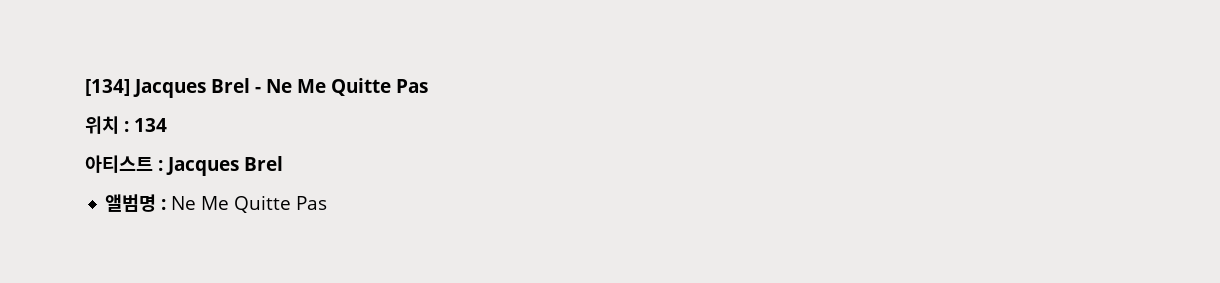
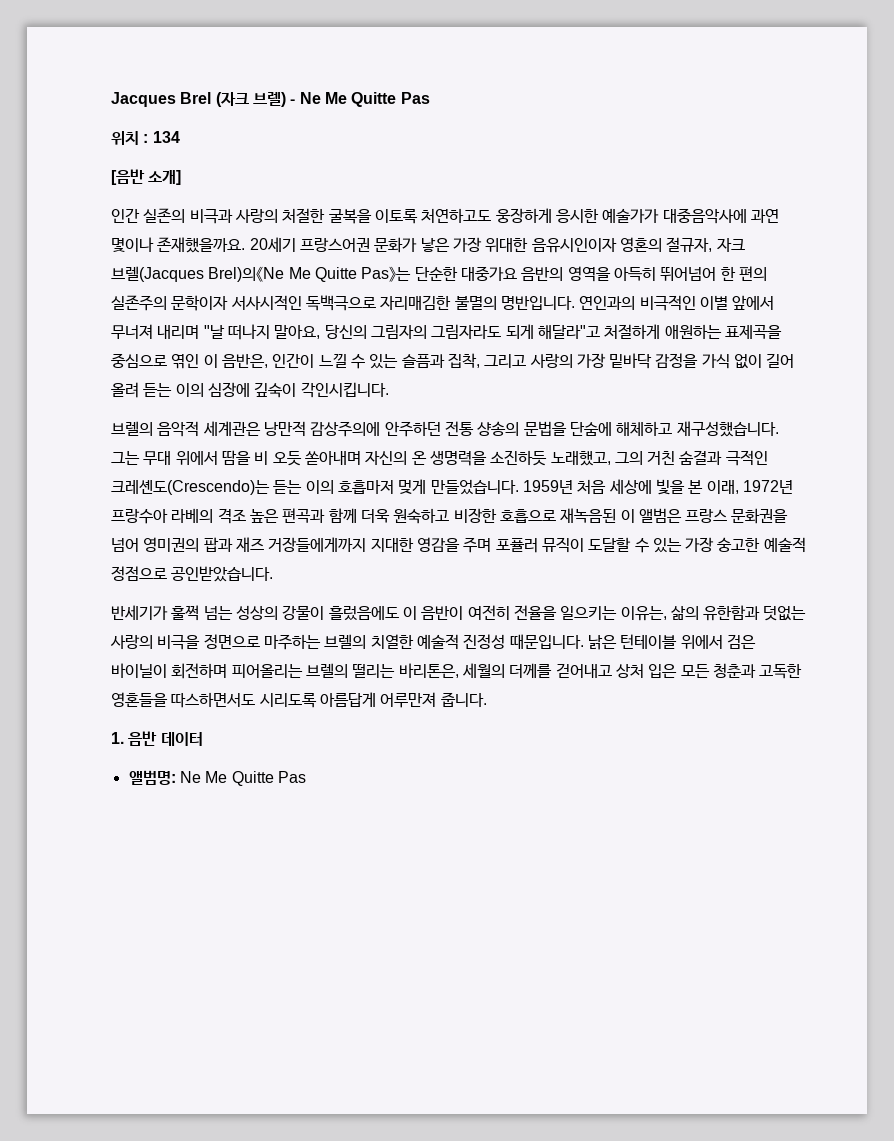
- [134] Jacques Brel - Ne Me Quitte Pas
+ Jacques Brel (자크 브렐) - Ne Me Quitte Pas
- 아티스트 : Jacques Brel
- 앨범명 : Ne Me Quitte Pas
+ [음반 소개]
+ 인간 실존의 비극과 사랑의 처절한 굴복을 이토록 처연하고도 웅장하게 응시한 예술가가 대중음악사에 과연 몇이나 존재했을까요. 20세기 프랑스어권 문화가 낳은 가장 위대한 음유시인이자 영혼의 절규자, 자크 브렐(Jacques Brel)의《Ne Me Quitte Pas》는 단순한 대중가요 음반의 영역을 아득히 뛰어넘어 한 편의 실존주의 문학이자 서사시적인 독백극으로 자리매김한 불멸의 명반입니다. 연인과의 비극적인 이별 앞에서 무너져 내리며 "날 떠나지 말아요, 당신의 그림자의 그림자라도 되게 해달라"고 처절하게 애원하는 표제곡을 중심으로 엮인 이 음반은, 인간이 느낄 수 있는 슬픔과 집착, 그리고 사랑의 가장 밑바닥 감정을 가식 없이 길어 올려 듣는 이의 심장에 깊숙이 각인시킵니다.
+ 브렐의 음악적 세계관은 낭만적 감상주의에 안주하던 전통 샹송의 문법을 단숨에 해체하고 재구성했습니다. 그는 무대 위에서 땀을 비 오듯 쏟아내며 자신의 온 생명력을 소진하듯 노래했고, 그의 거친 숨결과 극적인 크레셴도(Crescendo)는 듣는 이의 호흡마저 멎게 만들었습니다. 1959년 처음 세상에 빛을 본 이래, 1972년 프랑수아 라베의 격조 높은 편곡과 함께 더욱 원숙하고 비장한 호흡으로 재녹음된 이 앨범은 프랑스 문화권을 넘어 영미권의 팝과 재즈 거장들에게까지 지대한 영감을 주며 포퓰러 뮤직이 도달할 수 있는 가장 숭고한 예술적 정점으로 공인받았습니다.
+ 반세기가 훌쩍 넘는 성상의 강물이 흘렀음에도 이 음반이 여전히 전율을 일으키는 이유는, 삶의 유한함과 덧없는 사랑의 비극을 정면으로 마주하는 브렐의 치열한 예술적 진정성 때문입니다. 낡은 턴테이블 위에서 검은 바이닐이 회전하며 피어올리는 브렐의 떨리는 바리톤은, 세월의 더께를 걷어내고 상처 입은 모든 청춘과 고독한 영혼들을 따스하면서도 시리도록 아름답게 어루만져 줍니다.
+ 1. 음반 데이터
+ 앨범명: Ne Me Quitte Pas

